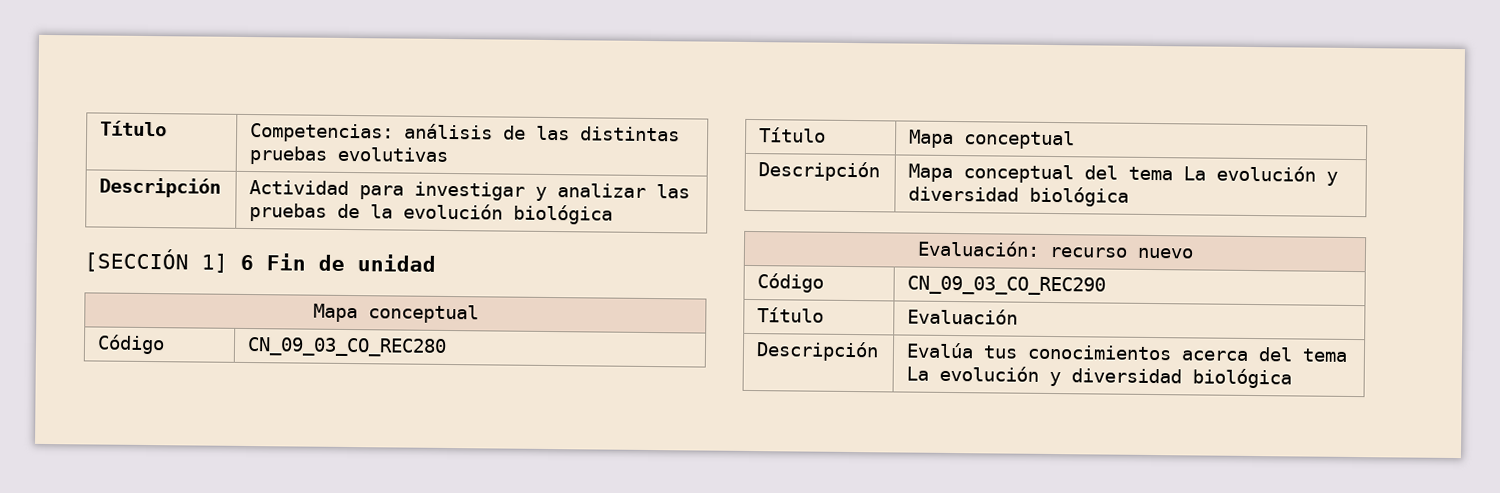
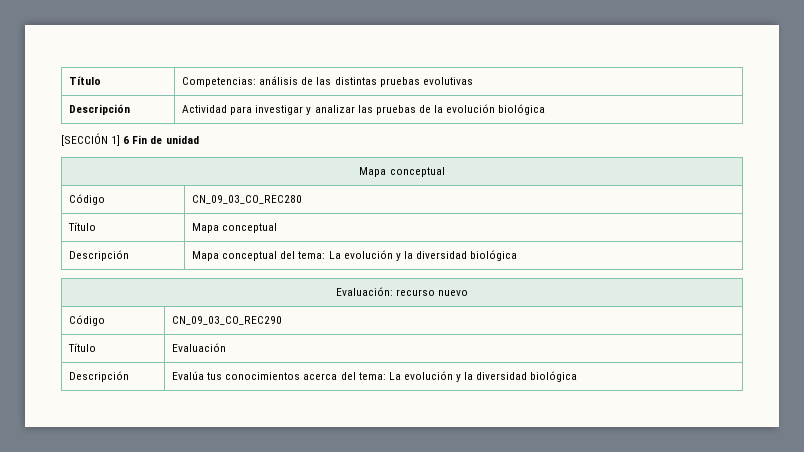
- Descripción | Mapa conceptual del tema La evolución y diversidad biológica
+ Descripción | Mapa conceptual del tema: La evolución y la diversidad biológica
- Descripción | Evalúa tus conocimientos acerca del tema La evolución y diversidad biológica
+ Descripción | Evalúa tus conocimientos acerca del tema: La evolución y la diversidad biológica

